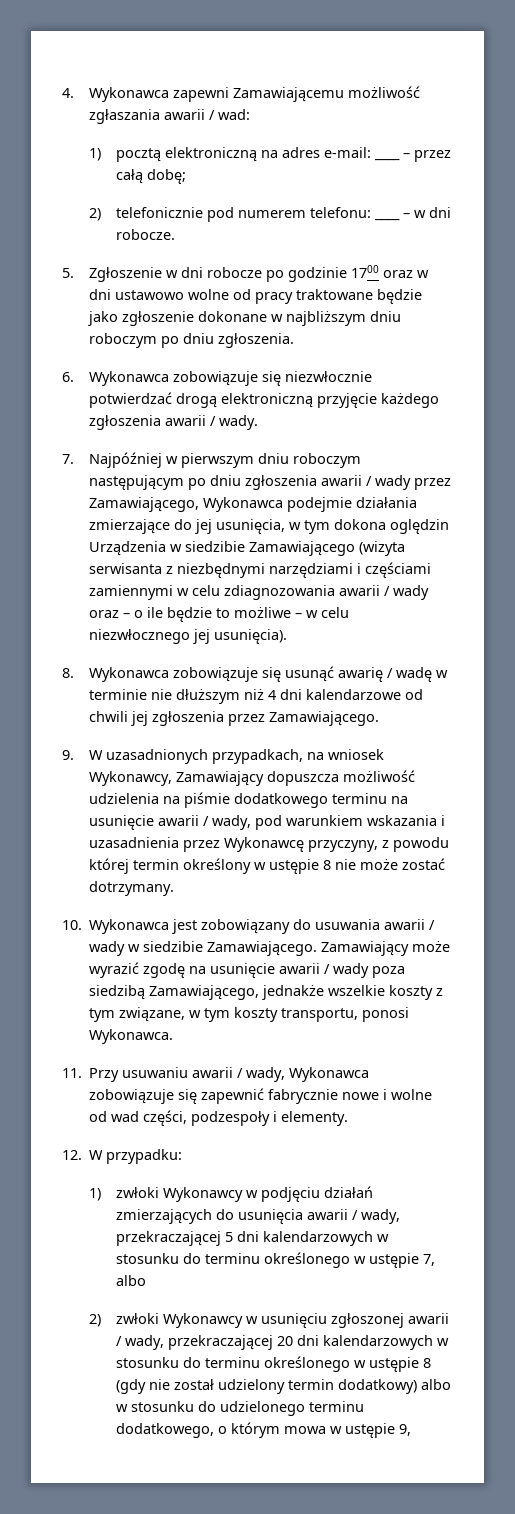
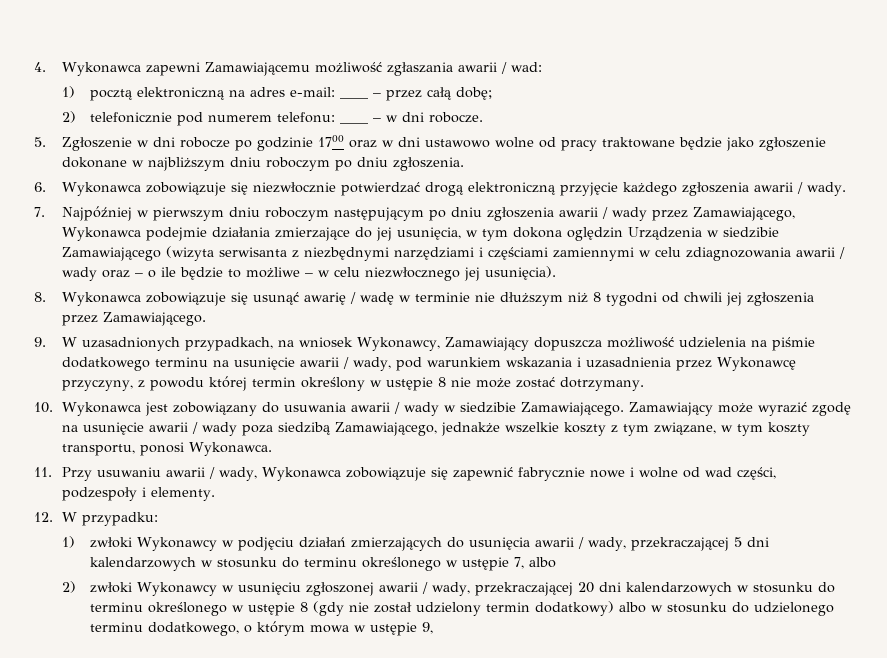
- 8. Wykonawca zobowiązuje się usunąć awarię / wadę w terminie nie dłuższym niż 4 dni kalendarzowe od chwili jej zgłoszenia przez Zamawiającego.
+ 8. Wykonawca zobowiązuje się usunąć awarię / wadę w terminie nie dłuższym niż 8 tygodni od chwili jej zgłoszenia przez Zamawiającego.

